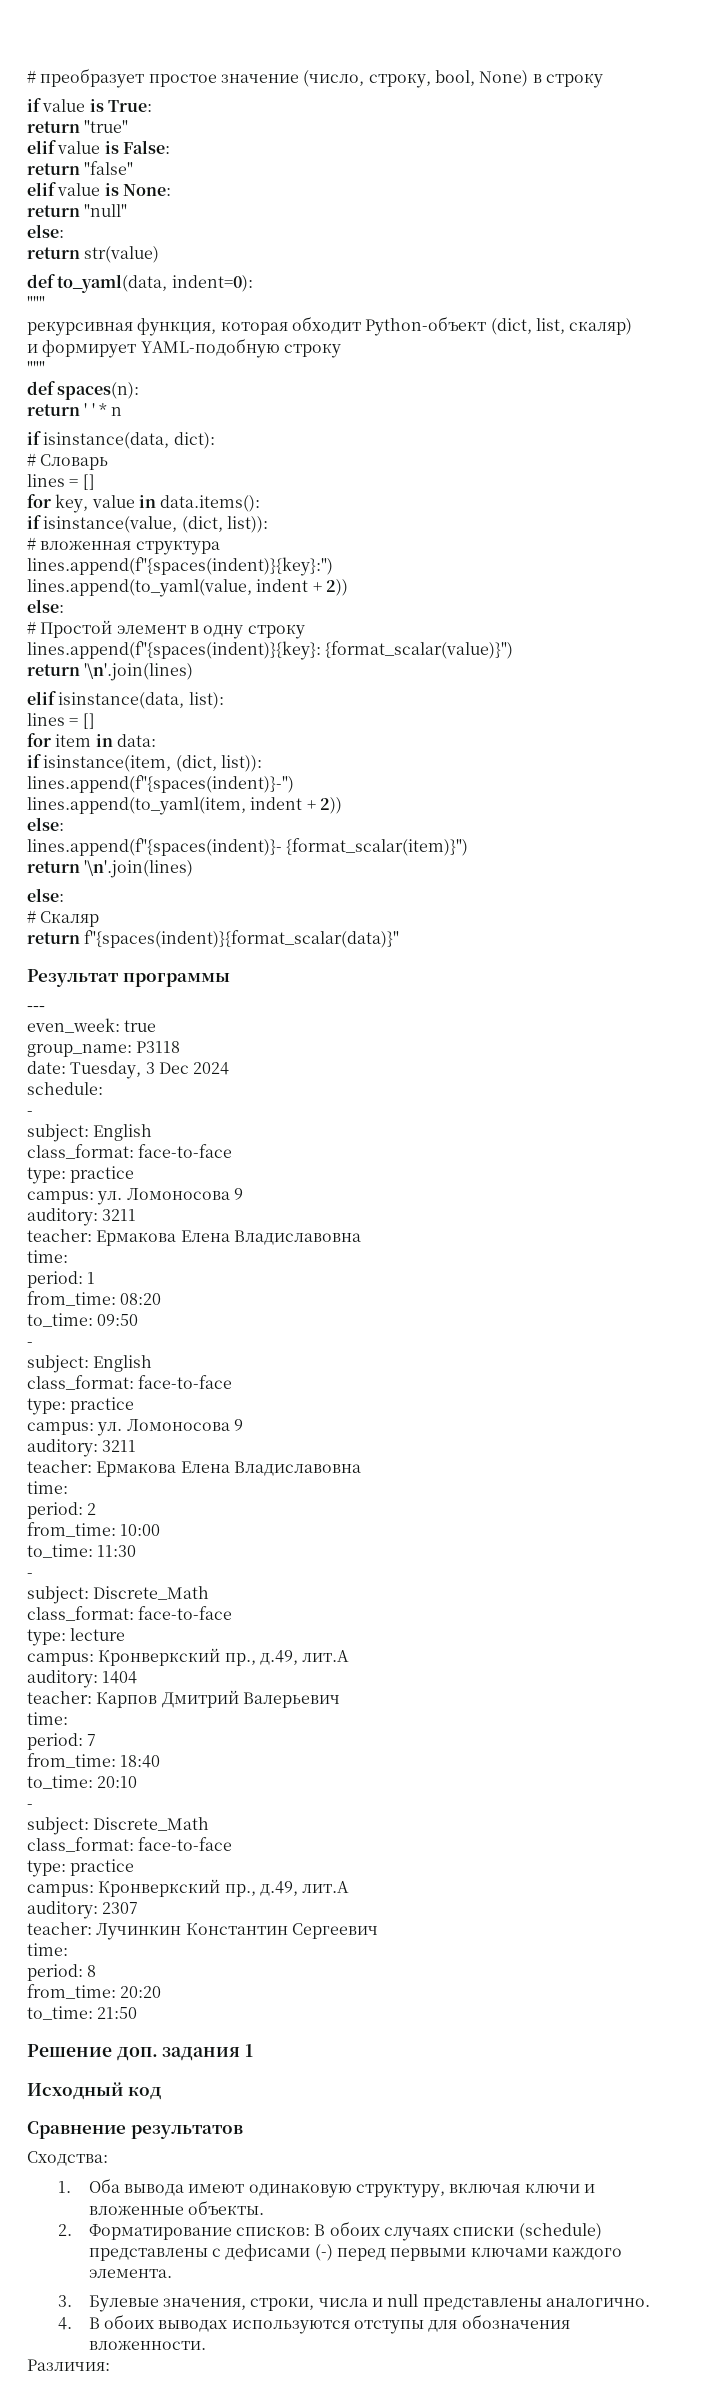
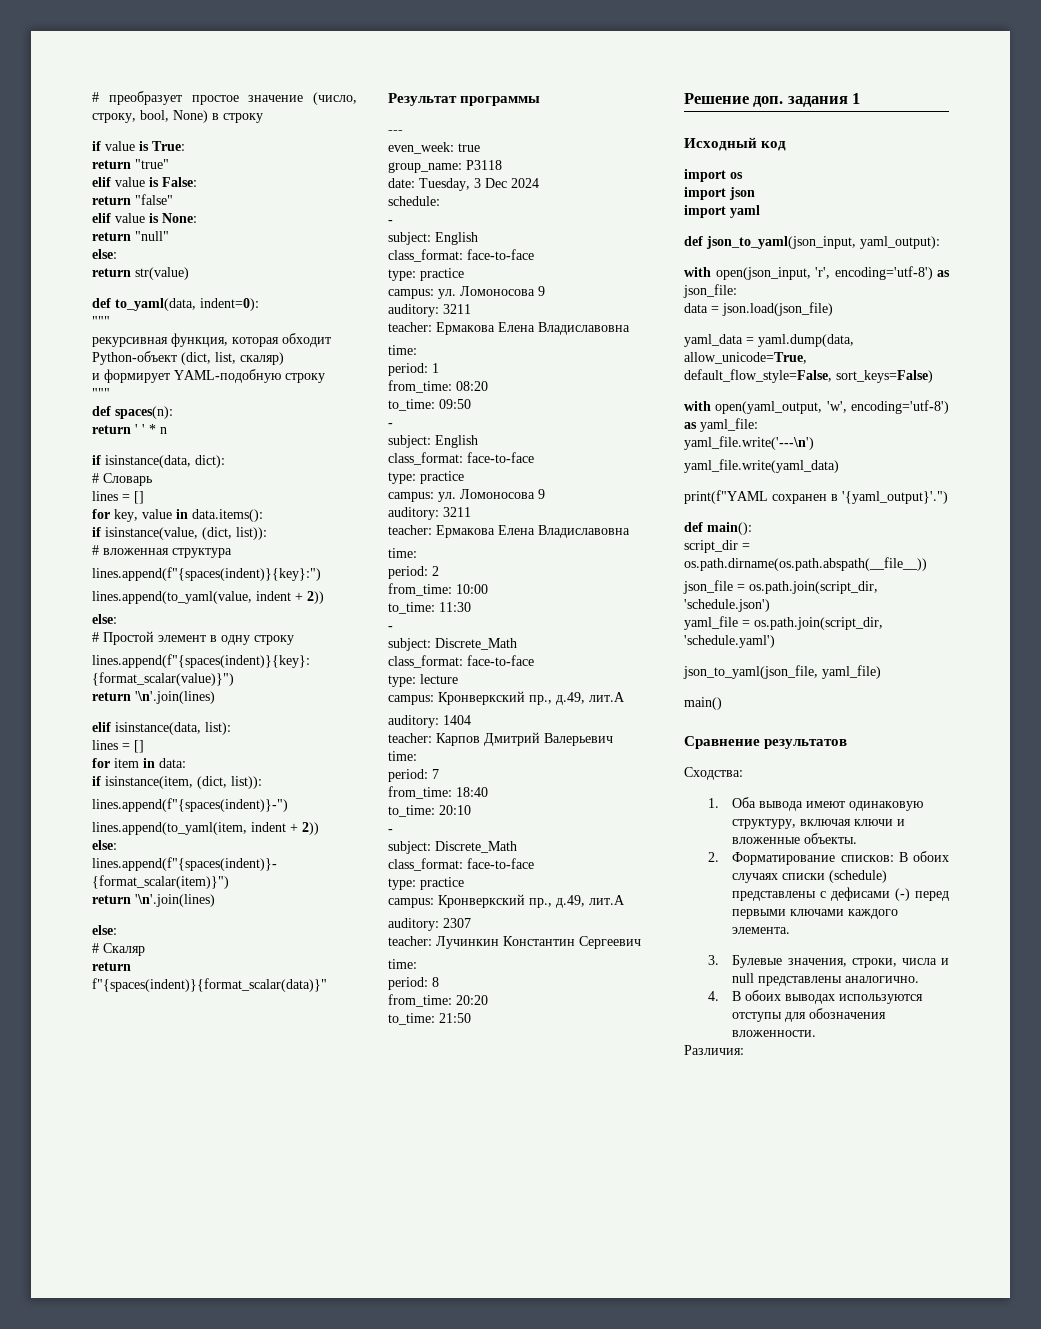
+ import os
+ import json
+ import yaml
+ def json_to_yaml(json_input, yaml_output):
+ with open(json_input, 'r', encoding='utf-8') as json_file:
+ data = json.load(json_file)
+ yaml_data = yaml.dump(data, allow_unicode=True, default_flow_style=False, sort_keys=False)
+ with open(yaml_output, 'w', encoding='utf-8') as yaml_file:
+ yaml_file.write('---\n')
+ yaml_file.write(yaml_data)
+ print(f"YAML сохранен в '{yaml_output}'.")
+ def main():
+ script_dir = os.path.dirname(os.path.abspath(__file__))
+ json_file = os.path.join(script_dir, 'schedule.json')
+ yaml_file = os.path.join(script_dir, 'schedule.yaml')
+ json_to_yaml(json_file, yaml_file)
+ main()

